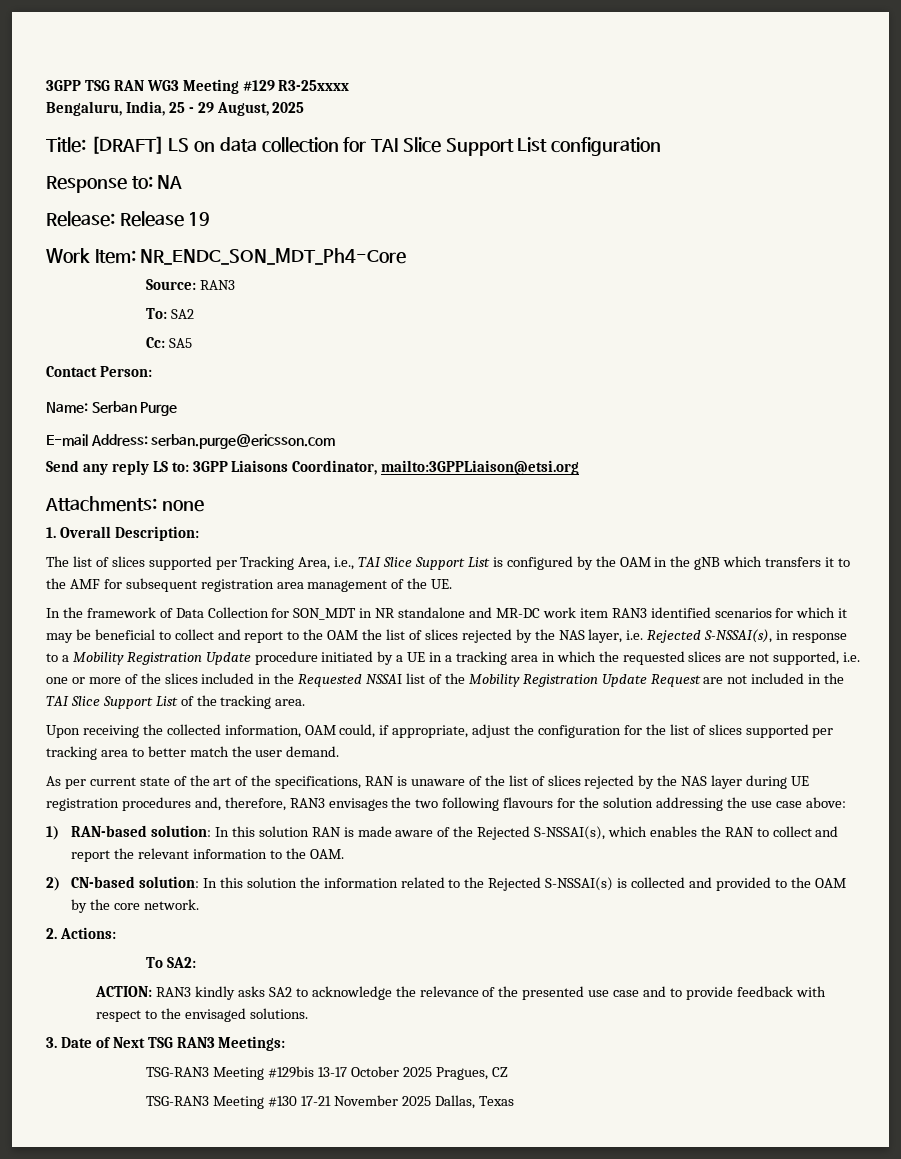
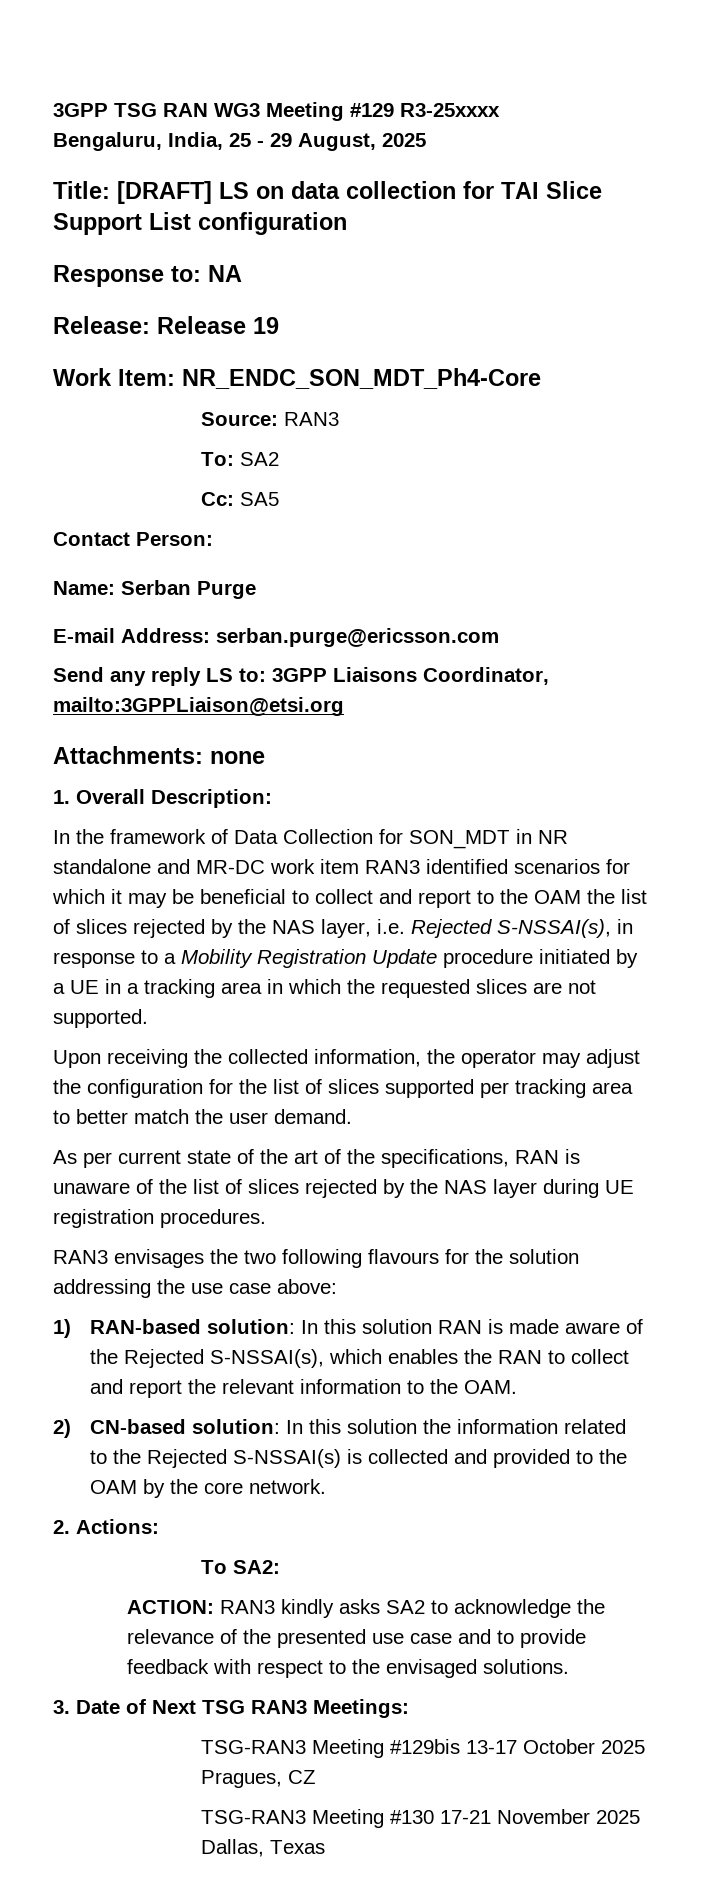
- The list of slices supported per Tracking Area, i.e., TAI Slice Support List is configured by the OAM in the gNB which transfers it to the AMF for subsequent registration area management of the UE.
- In the framework of Data Collection for SON_MDT in NR standalone and MR-DC work item RAN3 identified scenarios for which it may be beneficial to collect and report to the OAM the list of slices rejected by the NAS layer, i.e. Rejected S-NSSAI(s), in response to a Mobility Registration Update procedure initiated by a UE in a tracking area in which the requested slices are not supported, i.e. one or more of the slices included in the Requested NSSAI list of the Mobility Registration Update Request are not included in the TAI Slice Support List of the tracking area.
+ In the framework of Data Collection for SON_MDT in NR standalone and MR-DC work item RAN3 identified scenarios for which it may be beneficial to collect and report to the OAM the list of slices rejected by the NAS layer, i.e. Rejected S-NSSAI(s), in response to a Mobility Registration Update procedure initiated by a UE in a tracking area in which the requested slices are not supported.
- Upon receiving the collected information, OAM could, if appropriate, adjust the configuration for the list of slices supported per tracking area to better match the user demand.
+ Upon receiving the collected information, the operator may adjust the configuration for the list of slices supported per tracking area to better match the user demand.
- As per current state of the art of the specifications, RAN is unaware of the list of slices rejected by the NAS layer during UE registration procedures and, therefore, RAN3 envisages the two following flavours for the solution addressing the use case above:
+ As per current state of the art of the specifications, RAN is unaware of the list of slices rejected by the NAS layer during UE registration procedures.
+ RAN3 envisages the two following flavours for the solution addressing the use case above:

